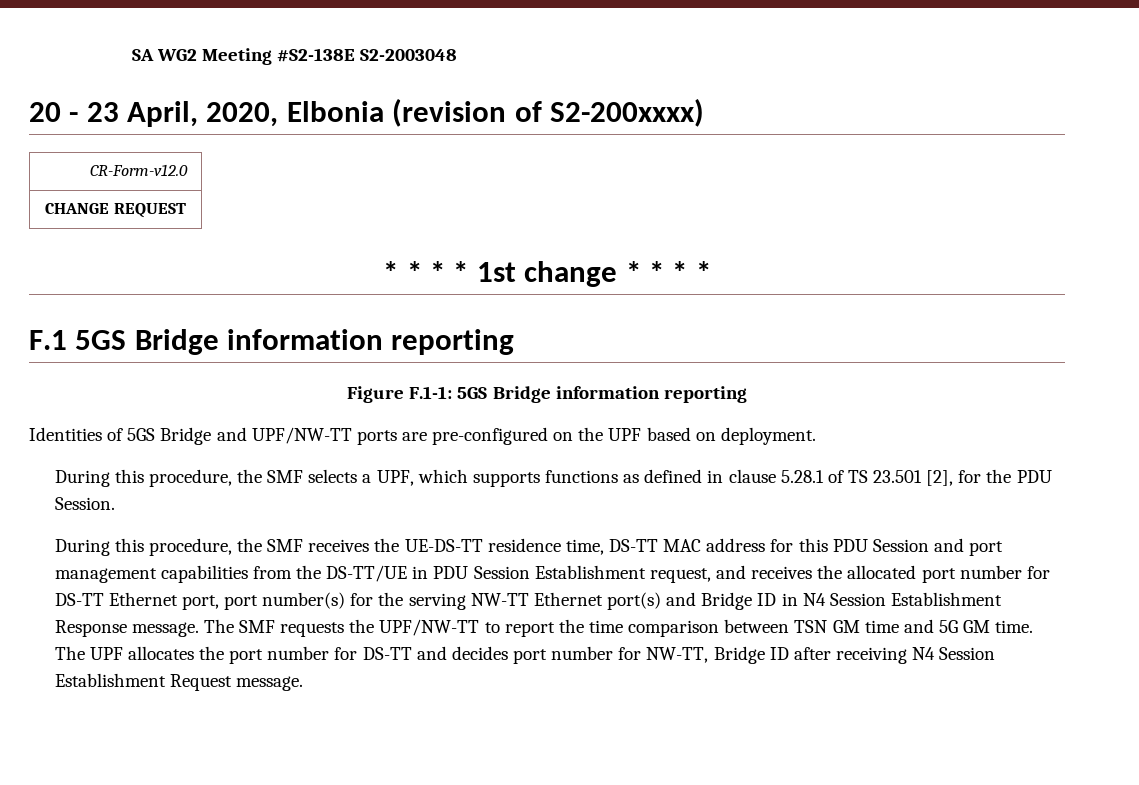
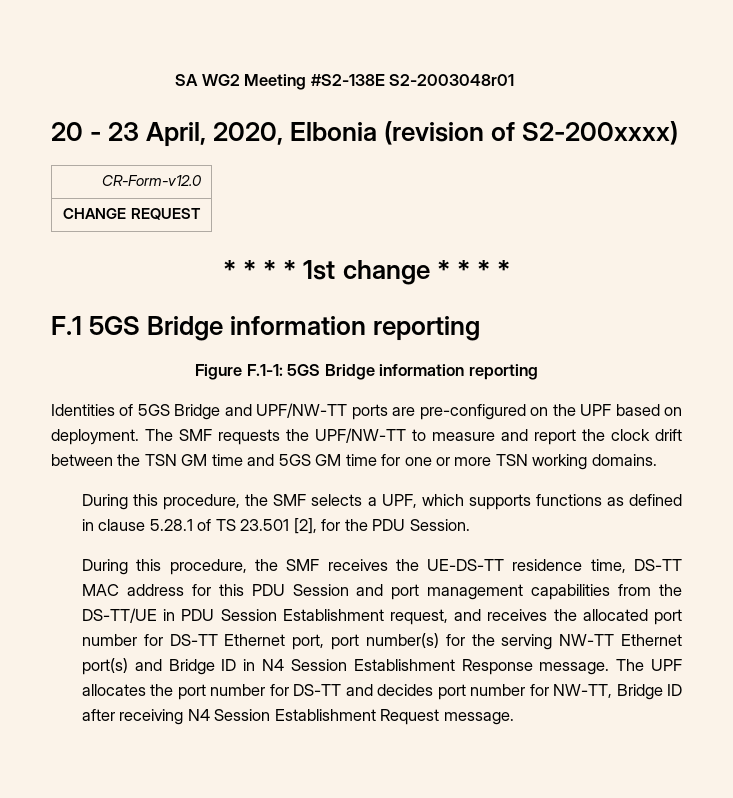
- SA WG2 Meeting #S2-138E S2-2003048
+ SA WG2 Meeting #S2-138E S2-2003048r01
+ The SMF requests the UPF/NW-TT to measure and report the clock drift between the TSN GM time and 5GS GM time for one or more TSN working domains.
- The SMF requests the UPF/NW-TT to report the time comparison between TSN GM time and 5G GM time. The UPF allocates the port number for DS-TT and decides port number for NW-TT, Bridge ID after receiving N4 Session Establishment Request message.
+ The UPF allocates the port number for DS-TT and decides port number for NW-TT, Bridge ID after receiving N4 Session Establishment Request message.

